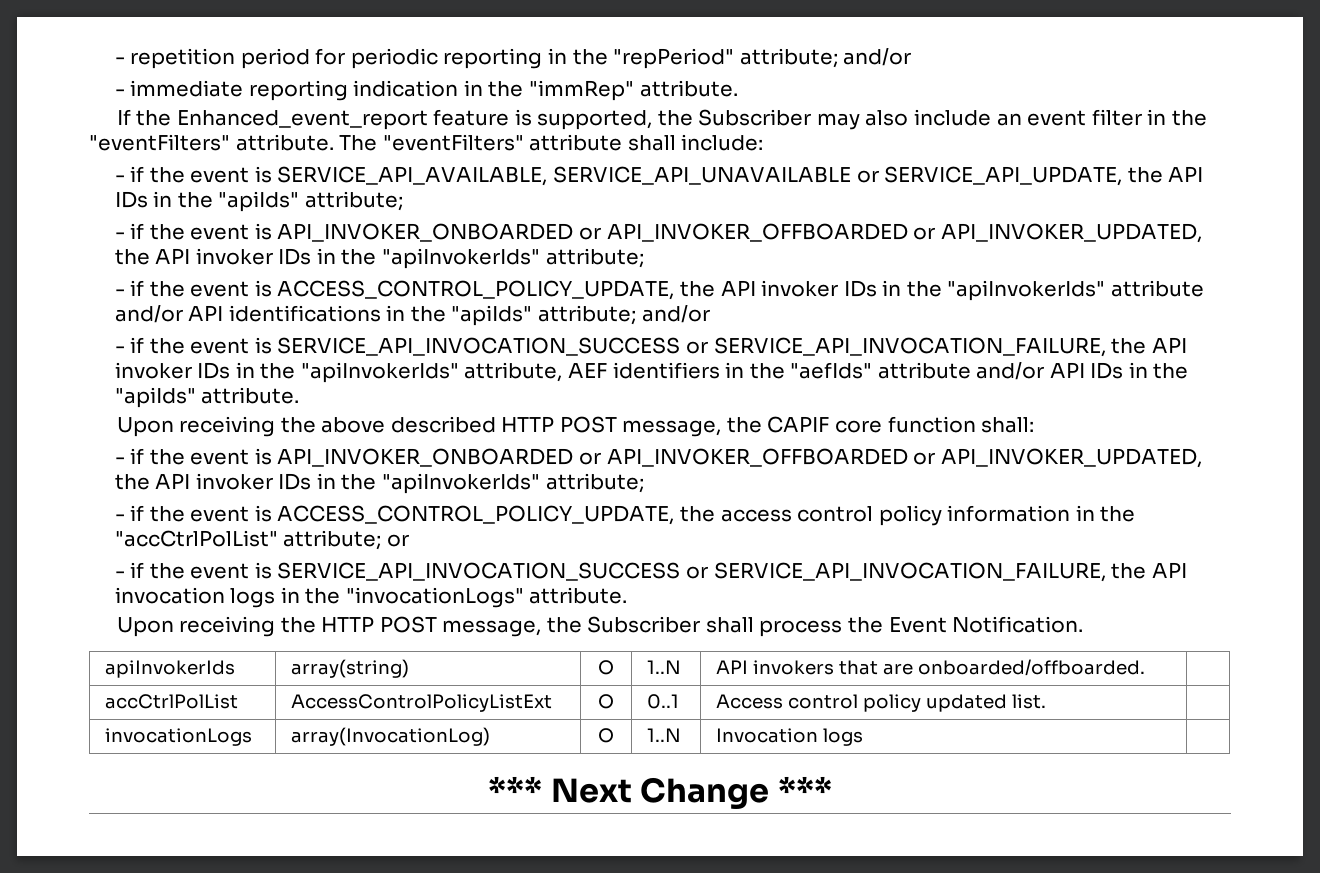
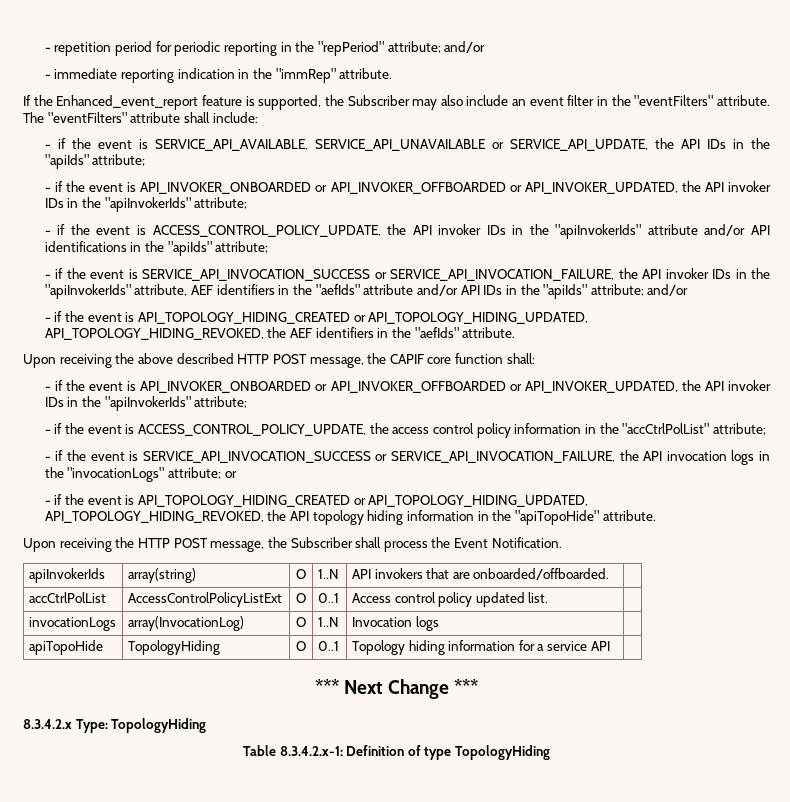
- - if the event is ACCESS_CONTROL_POLICY_UPDATE, the API invoker IDs in the "apiInvokerIds" attribute and/or API identifications in the "apiIds" attribute; and/or
+ - if the event is ACCESS_CONTROL_POLICY_UPDATE, the API invoker IDs in the "apiInvokerIds" attribute and/or API identifications in the "apiIds" attribute;
- - if the event is SERVICE_API_INVOCATION_SUCCESS or SERVICE_API_INVOCATION_FAILURE, the API invoker IDs in the "apiInvokerIds" attribute, AEF identifiers in the "aefIds" attribute and/or API IDs in the "apiIds" attribute.
+ - if the event is SERVICE_API_INVOCATION_SUCCESS or SERVICE_API_INVOCATION_FAILURE, the API invoker IDs in the "apiInvokerIds" attribute, AEF identifiers in the "aefIds" attribute and/or API IDs in the "apiIds" attribute; and/or
+ - if the event is API_TOPOLOGY_HIDING_CREATED or API_TOPOLOGY_HIDING_UPDATED, API_TOPOLOGY_HIDING_REVOKED, the AEF identifiers in the "aefIds" attribute.
- - if the event is ACCESS_CONTROL_POLICY_UPDATE, the access control policy information in the "accCtrlPolList" attribute; or
+ - if the event is ACCESS_CONTROL_POLICY_UPDATE, the access control policy information in the "accCtrlPolList" attribute;
- - if the event is SERVICE_API_INVOCATION_SUCCESS or SERVICE_API_INVOCATION_FAILURE, the API invocation logs in the "invocationLogs" attribute.
+ - if the event is SERVICE_API_INVOCATION_SUCCESS or SERVICE_API_INVOCATION_FAILURE, the API invocation logs in the "invocationLogs" attribute; or
+ - if the event is API_TOPOLOGY_HIDING_CREATED or API_TOPOLOGY_HIDING_UPDATED, API_TOPOLOGY_HIDING_REVOKED, the API topology hiding information in the "apiTopoHide" attribute.
+ apiTopoHide | TopologyHiding | O | 0..1 | Topology hiding information for a service API |
  *** Next Change ***
+ 8.3.4.2.x Type: TopologyHiding
+ Table 8.3.4.2.x-1: Definition of type TopologyHiding

